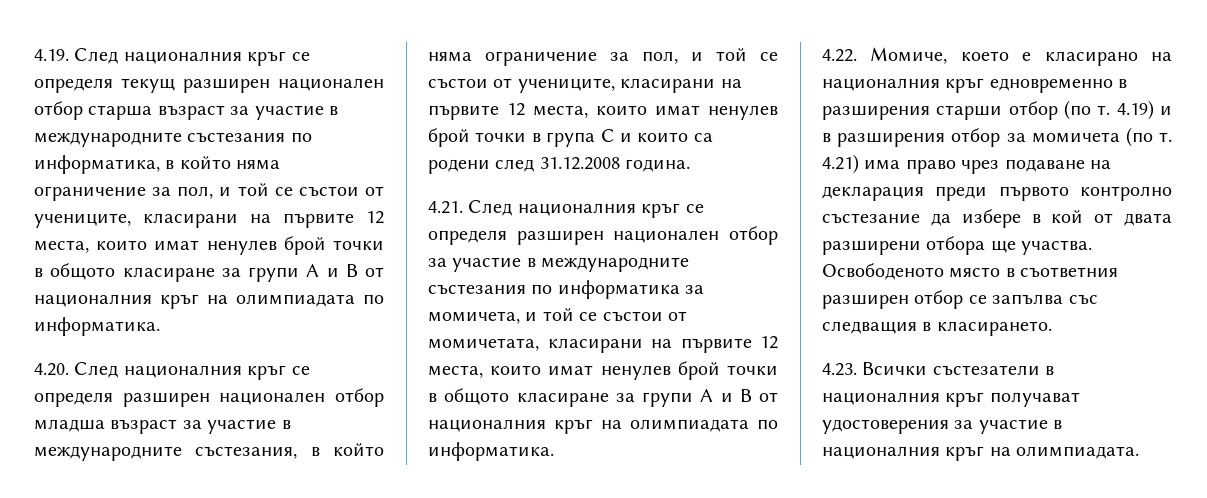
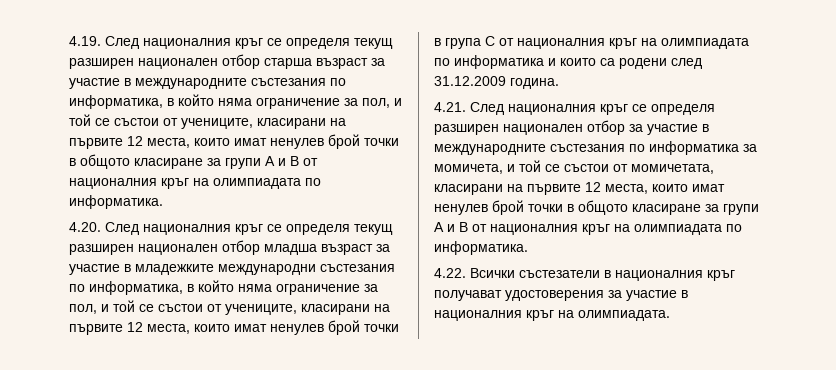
- 4.20. След националния кръг се определя разширен национален отбор младша възраст за участие в международните състезания, в който няма ограничение за пол, и той се състои от учениците, класирани на първите 12 места, които имат ненулев брой точки в група C и които са родени след 31.12.2008 година.
+ 4.20. След националния кръг се определя текущ разширен национален отбор младша възраст за участие в младежките международни състезания по информатика, в който няма ограничение за пол, и той се състои от учениците, класирани на първите 12 места, които имат ненулев брой точки в група C от националния кръг на олимпиадата по информатика и които са родени след 31.12.2009 година.
- 4.22. Момиче, което е класирано на националния кръг едновременно в разширения старши отбор (по т. 4.19) и в разширения отбор за момичета (по т. 4.21) има право чрез подаване на декларация преди първото контролно състезание да избере в кой от двата разширени отбора ще участва. Освободеното място в съответния разширен отбор се запълва със следващия в класирането.
- 4.23. Всички състезатели в националния кръг получават удостоверения за участие в националния кръг на олимпиадата.
+ 4.22. Всички състезатели в националния кръг получават удостоверения за участие в националния кръг на олимпиадата.

